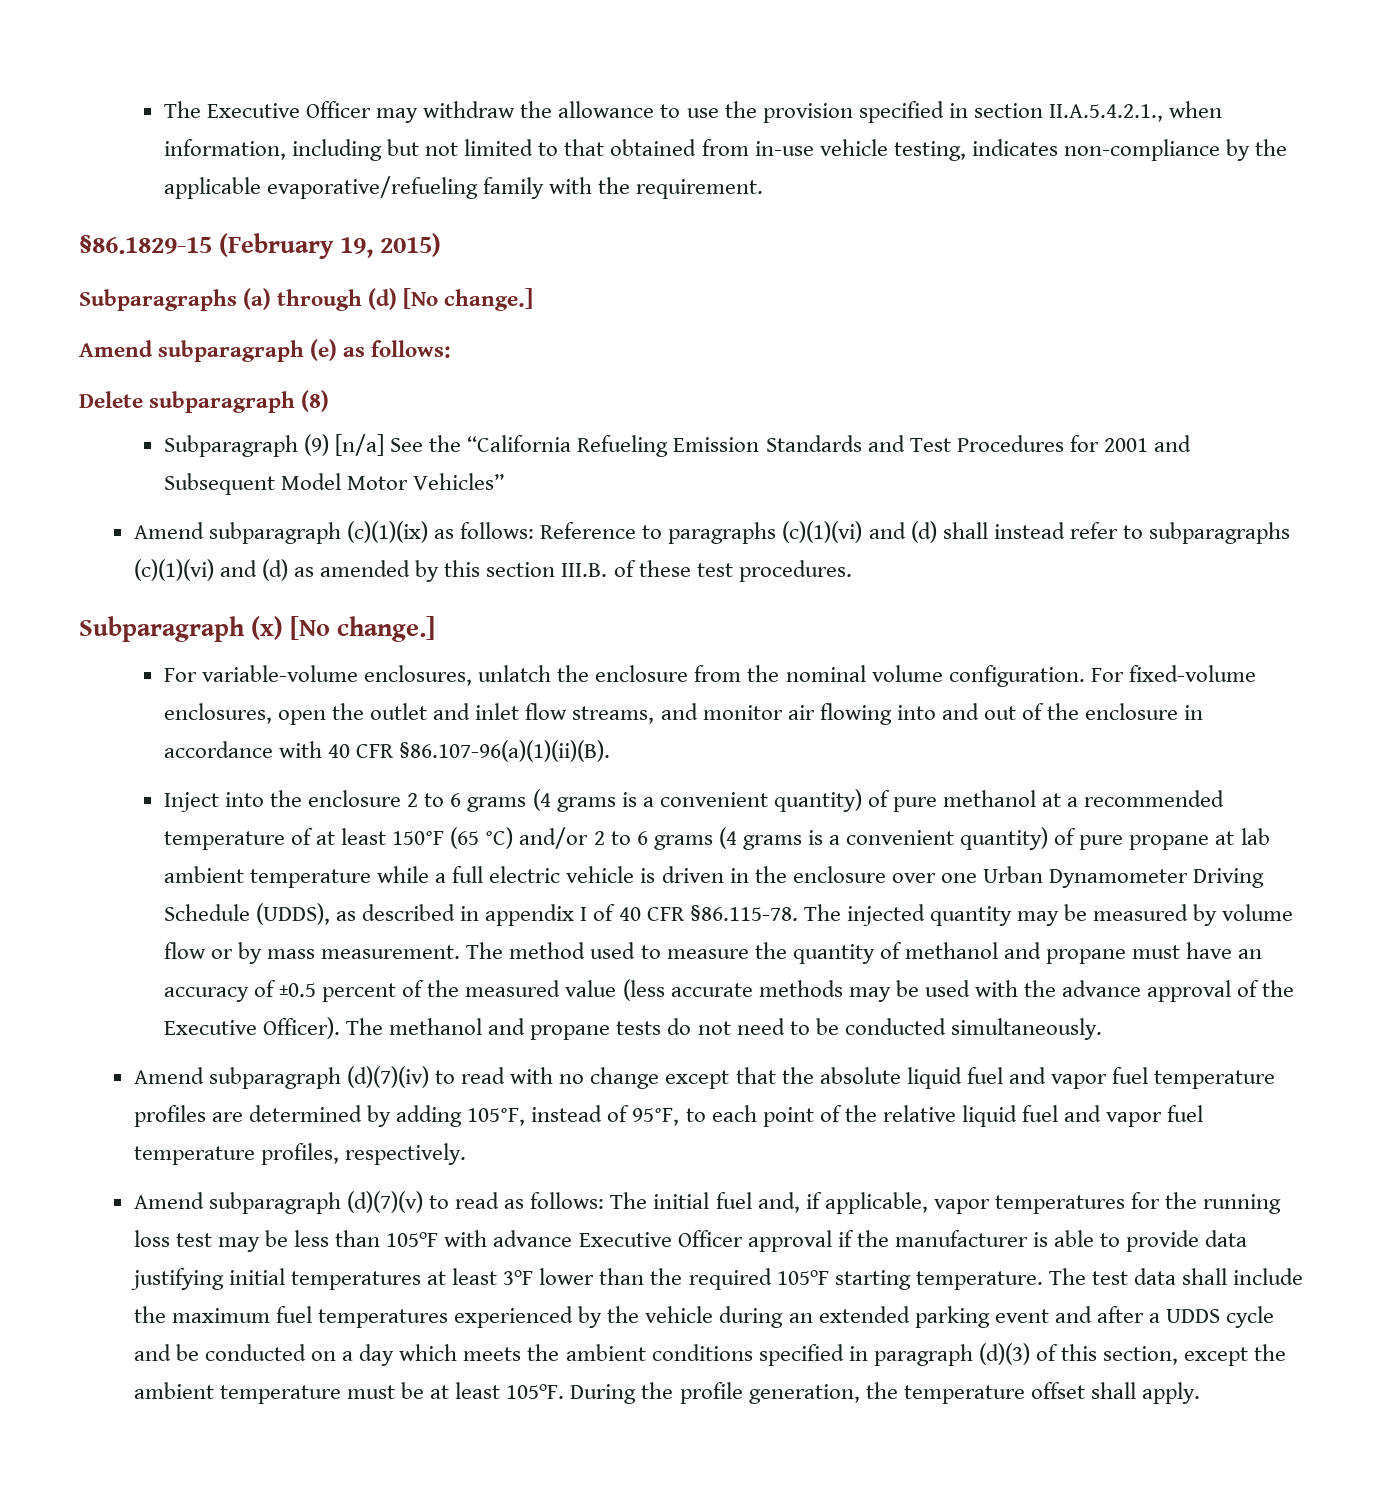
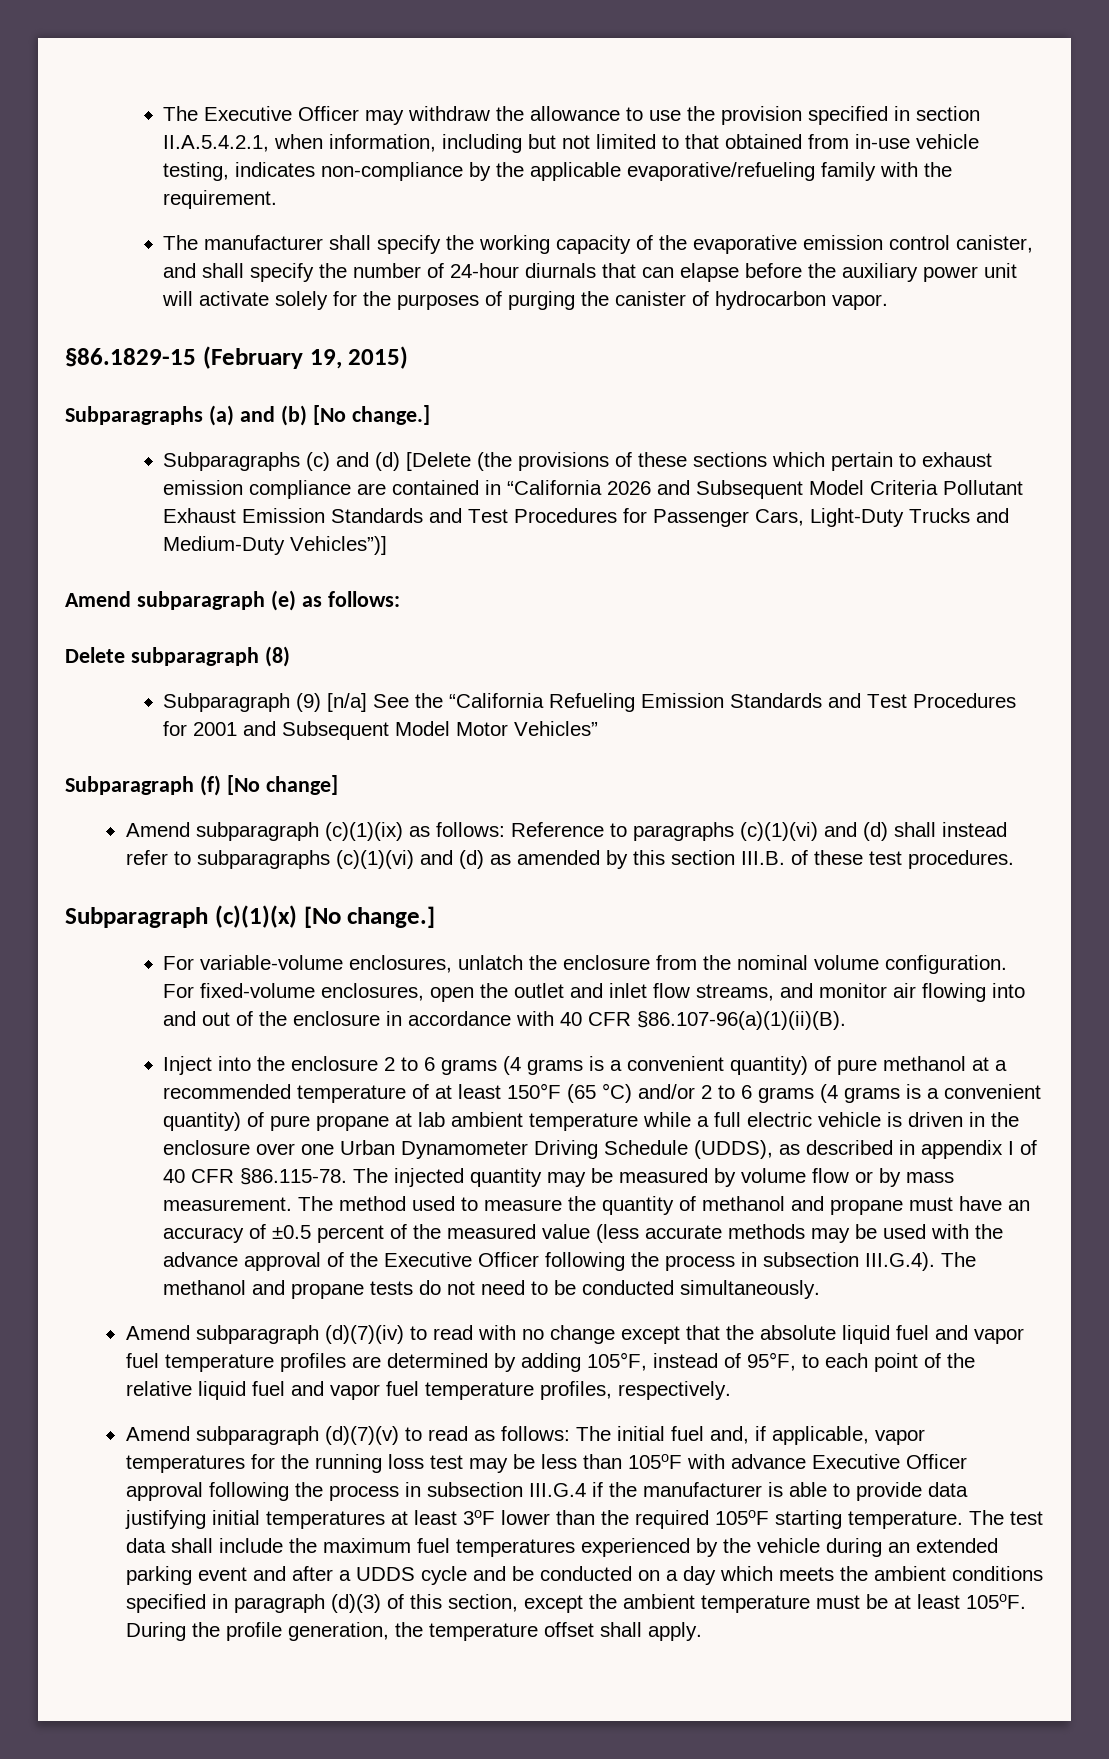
- The Executive Officer may withdraw the allowance to use the provision specified in section II.A.5.4.2.1., when information, including but not limited to that obtained from in-use vehicle testing, indicates non-compliance by the applicable evaporative/refueling family with the requirement.
+ The Executive Officer may withdraw the allowance to use the provision specified in section II.A.5.4.2.1, when information, including but not limited to that obtained from in-use vehicle testing, indicates non-compliance by the applicable evaporative/refueling family with the requirement.
+ The manufacturer shall specify the working capacity of the evaporative emission control canister, and shall specify the number of 24-hour diurnals that can elapse before the auxiliary power unit will activate solely for the purposes of purging the canister of hydrocarbon vapor.
- Subparagraphs (a) through (d) [No change.]
+ Subparagraphs (a) and (b) [No change.]
+ Subparagraphs (c) and (d) [Delete (the provisions of these sections which pertain to exhaust emission compliance are contained in “California 2026 and Subsequent Model Criteria Pollutant Exhaust Emission Standards and Test Procedures for Passenger Cars, Light-Duty Trucks and Medium-Duty Vehicles”)]
+ Subparagraph (f) [No change]
- Subparagraph (x) [No change.]
+ Subparagraph (c)(1)(x) [No change.]
- The method used to measure the quantity of methanol and propane must have an accuracy of ±0.5 percent of the measured value (less accurate methods may be used with the advance approval of the Executive Officer). The methanol and propane tests do not need to be conducted simultaneously.
+ The method used to measure the quantity of methanol and propane must have an accuracy of ±0.5 percent of the measured value (less accurate methods may be used with the advance approval of the Executive Officer following the process in subsection III.G.4). The methanol and propane tests do not need to be conducted simultaneously.
- Amend subparagraph (d)(7)(v) to read as follows: The initial fuel and, if applicable, vapor temperatures for the running loss test may be less than 105oF with advance Executive Officer approval if the manufacturer is able to provide data justifying initial temperatures at least 3oF lower than the required 105oF starting temperature.
+ Amend subparagraph (d)(7)(v) to read as follows: The initial fuel and, if applicable, vapor temperatures for the running loss test may be less than 105oF with advance Executive Officer approval following the process in subsection III.G.4 if the manufacturer is able to provide data justifying initial temperatures at least 3oF lower than the required 105oF starting temperature.

